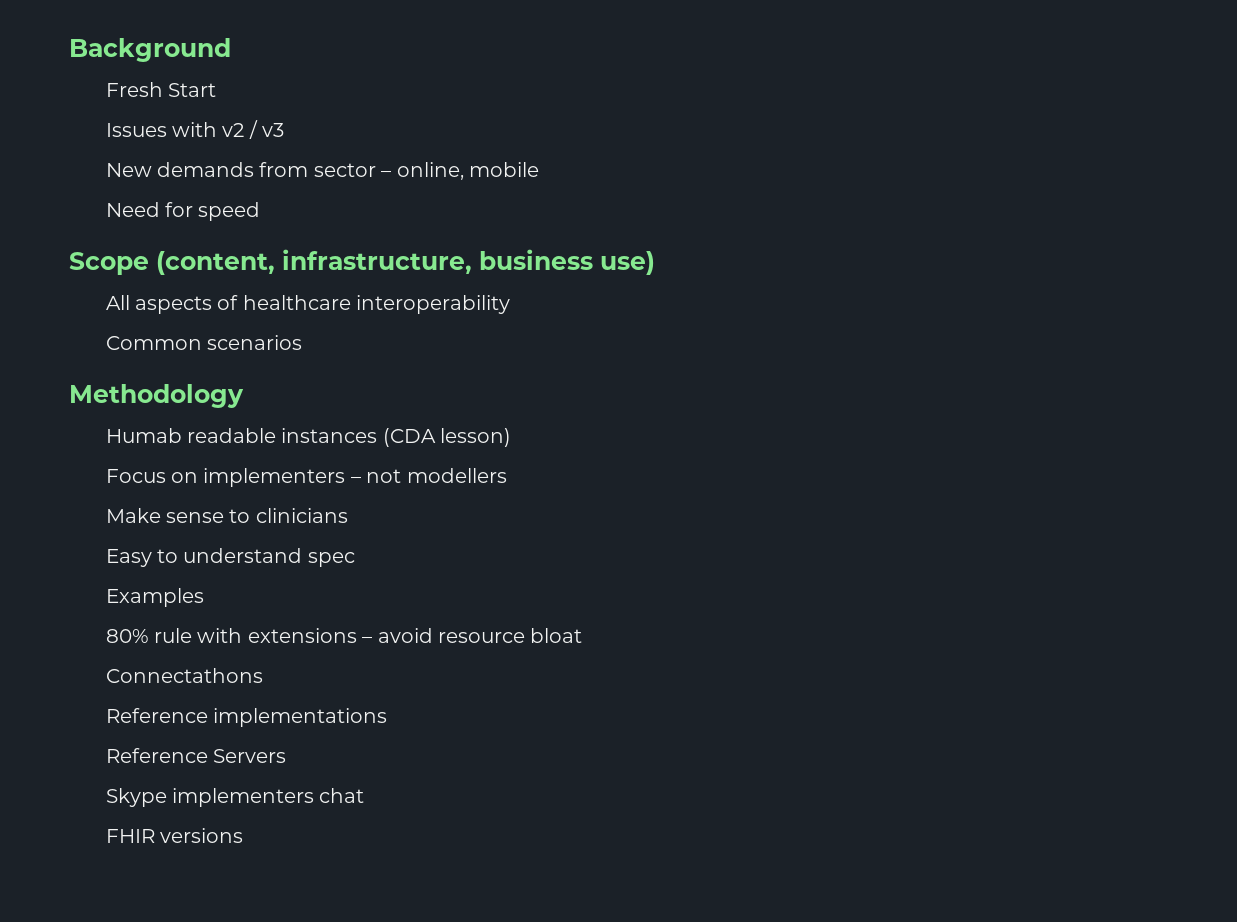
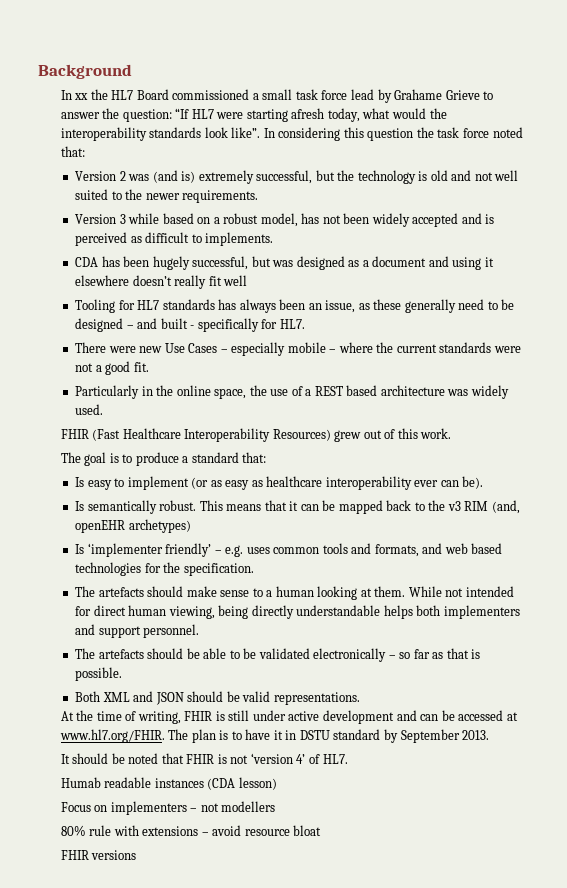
- Fresh Start
- Issues with v2 / v3
- New demands from sector – online, mobile
- Need for speed
- Scope (content, infrastructure, business use)
- All aspects of healthcare interoperability
- Common scenarios
- Methodology
+ In xx the HL7 Board commissioned a small task force lead by Grahame Grieve to answer the question: “If HL7 were starting afresh today, what would the interoperability standards look like”. In considering this question the task force noted that:
+ Version 2 was (and is) extremely successful, but the technology is old and not well suited to the newer requirements.
+ Version 3 while based on a robust model, has not been widely accepted and is perceived as difficult to implements.
+ CDA has been hugely successful, but was designed as a document and using it elsewhere doesn’t really fit well
+ Tooling for HL7 standards has always been an issue, as these generally need to be designed – and built - specifically for HL7.
+ There were new Use Cases – especially mobile – where the current standards were not a good fit.
+ Particularly in the online space, the use of a REST based architecture was widely used.
+ FHIR (Fast Healthcare Interoperability Resources) grew out of this work.
+ The goal is to produce a standard that:
+ Is easy to implement (or as easy as healthcare interoperability ever can be).
+ Is semantically robust. This means that it can be mapped back to the v3 RIM (and, openEHR archetypes)
+ Is ‘implementer friendly’ – e.g. uses common tools and formats, and web based technologies for the specification.
+ The artefacts should make sense to a human looking at them. While not intended for direct human viewing, being directly understandable helps both implementers and support personnel.
+ The artefacts should be able to be validated electronically – so far as that is possible.
+ Both XML and JSON should be valid representations.
+ At the time of writing, FHIR is still under active development and can be accessed at www.hl7.org/FHIR. The plan is to have it in DSTU standard by September 2013.
+ It should be noted that FHIR is not ‘version 4’ of HL7.
- Make sense to clinicians
- Easy to understand spec
- Examples
- Connectathons
- Reference implementations
- Reference Servers
- Skype implementers chat

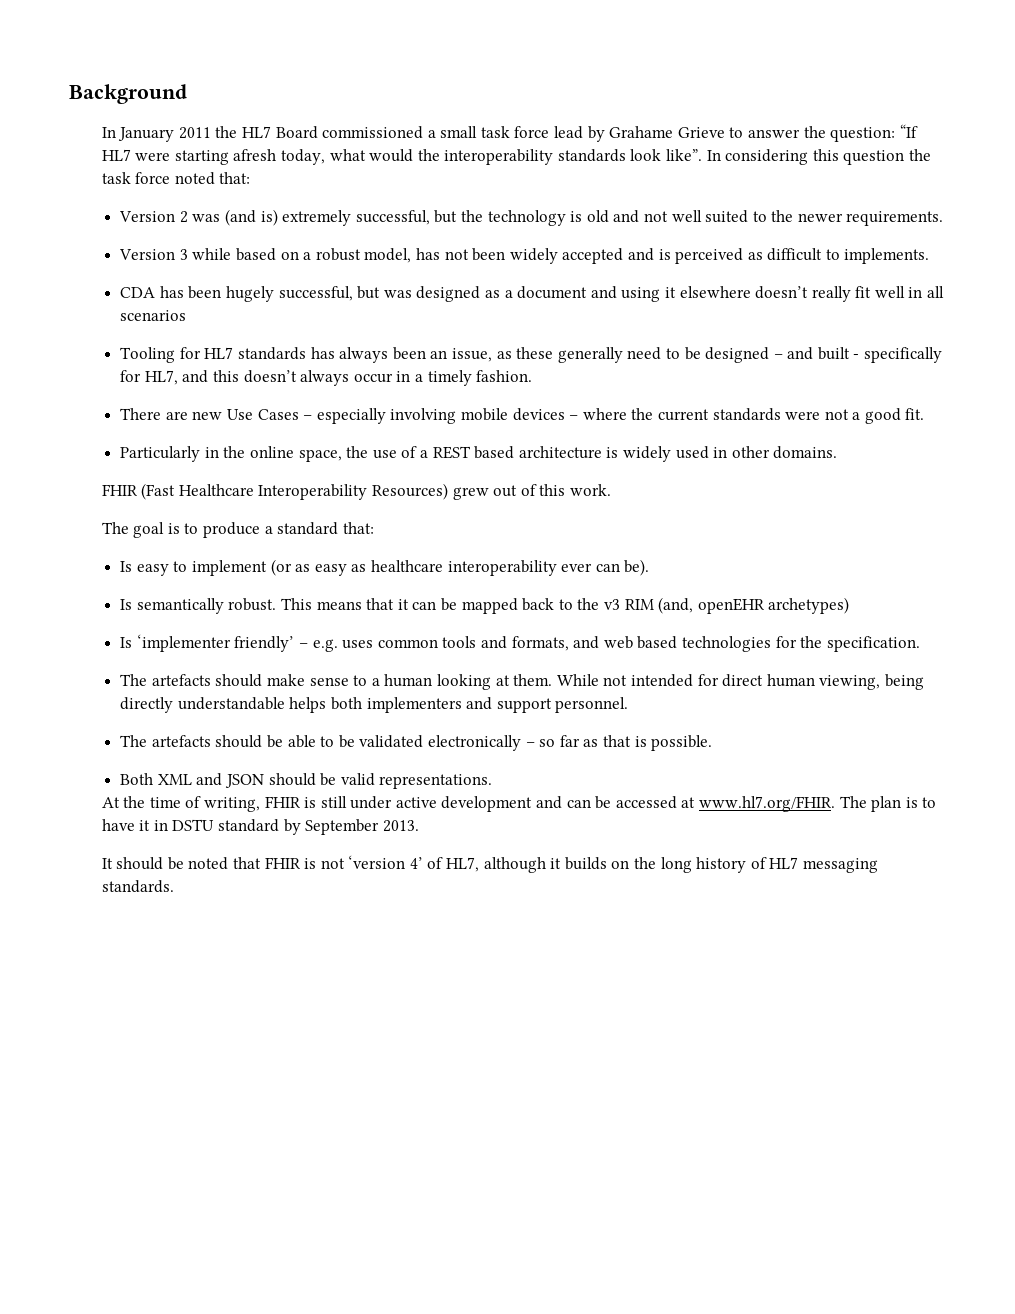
- In xx the HL7 Board commissioned a small task force lead by Grahame Grieve to answer the question: “If HL7 were starting afresh today, what would the interoperability standards look like”.
+ In January 2011 the HL7 Board commissioned a small task force lead by Grahame Grieve to answer the question: “If HL7 were starting afresh today, what would the interoperability standards look like”.
- CDA has been hugely successful, but was designed as a document and using it elsewhere doesn’t really fit well
+ CDA has been hugely successful, but was designed as a document and using it elsewhere doesn’t really fit well in all scenarios
- Tooling for HL7 standards has always been an issue, as these generally need to be designed – and built - specifically for HL7.
+ Tooling for HL7 standards has always been an issue, as these generally need to be designed – and built - specifically for HL7, and this doesn’t always occur in a timely fashion.
- There were new Use Cases – especially mobile – where the current standards were not a good fit.
+ There are new Use Cases – especially involving mobile devices – where the current standards were not a good fit.
- Particularly in the online space, the use of a REST based architecture was widely used.
+ Particularly in the online space, the use of a REST based architecture is widely used in other domains.
- It should be noted that FHIR is not ‘version 4’ of HL7.
- Humab readable instances (CDA lesson)
- Focus on implementers – not modellers
- 80% rule with extensions – avoid resource bloat
- FHIR versions
+ It should be noted that FHIR is not ‘version 4’ of HL7, although it builds on the long history of HL7 messaging standards.

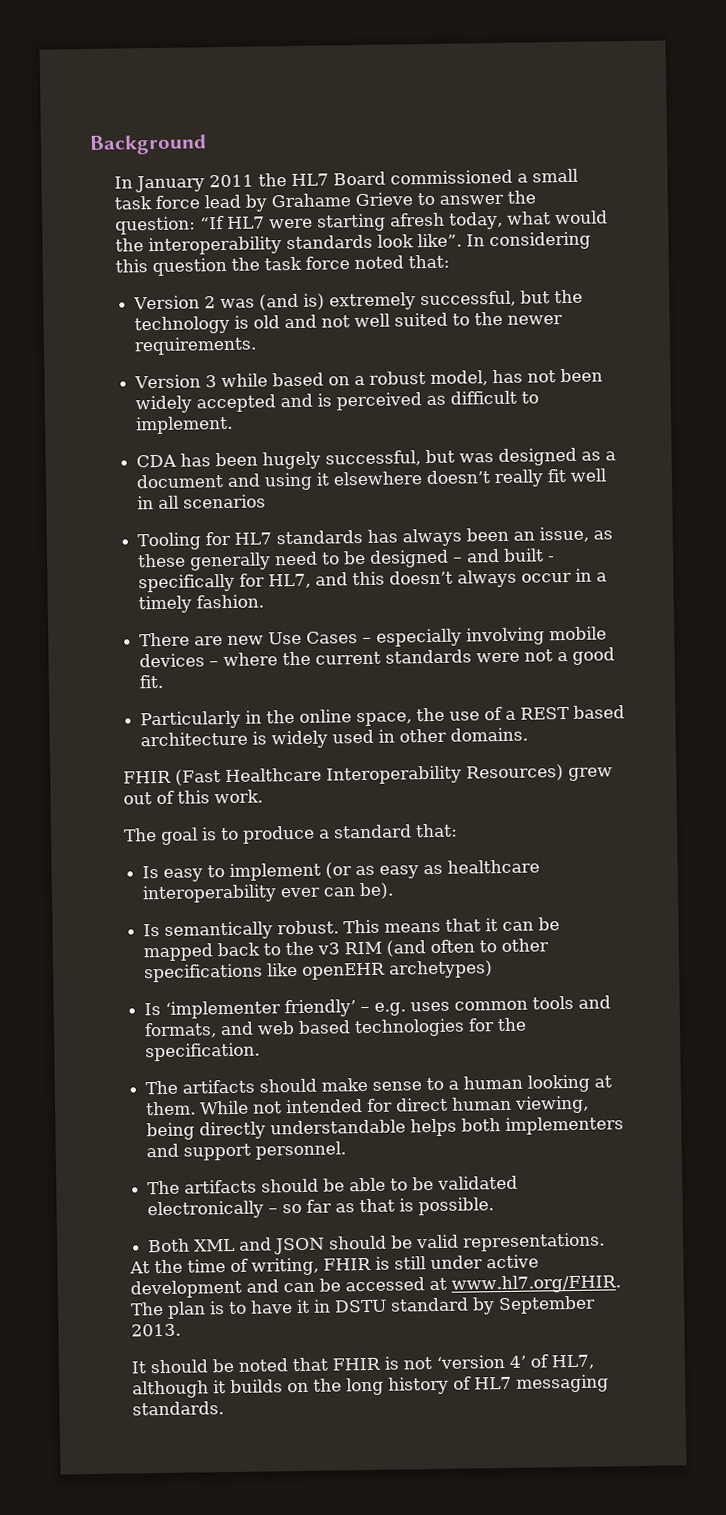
- Version 3 while based on a robust model, has not been widely accepted and is perceived as difficult to implements.
+ Version 3 while based on a robust model, has not been widely accepted and is perceived as difficult to implement.
- This means that it can be mapped back to the v3 RIM (and, openEHR archetypes)
+ This means that it can be mapped back to the v3 RIM (and often to other specifications like openEHR archetypes)
- The artefacts should make sense to a human looking at them.
+ The artifacts should make sense to a human looking at them.
- The artefacts should be able to be validated electronically – so far as that is possible.
+ The artifacts should be able to be validated electronically – so far as that is possible.

